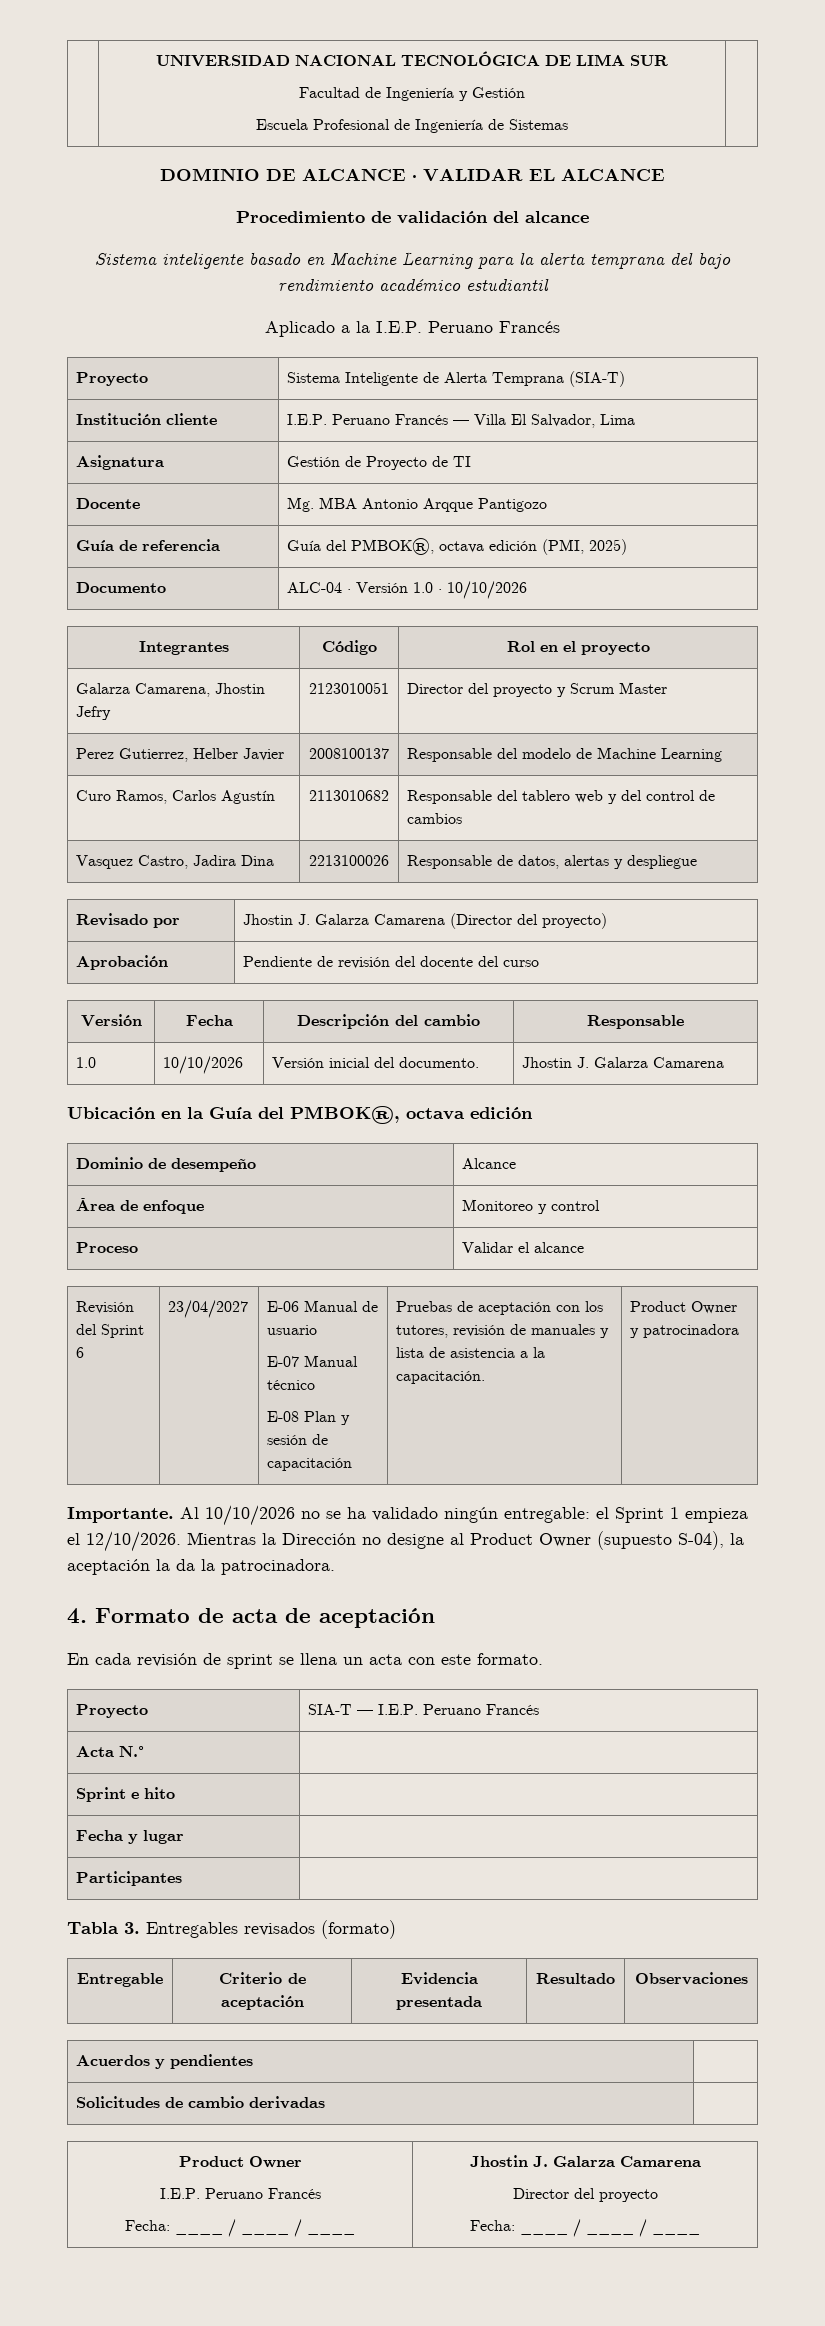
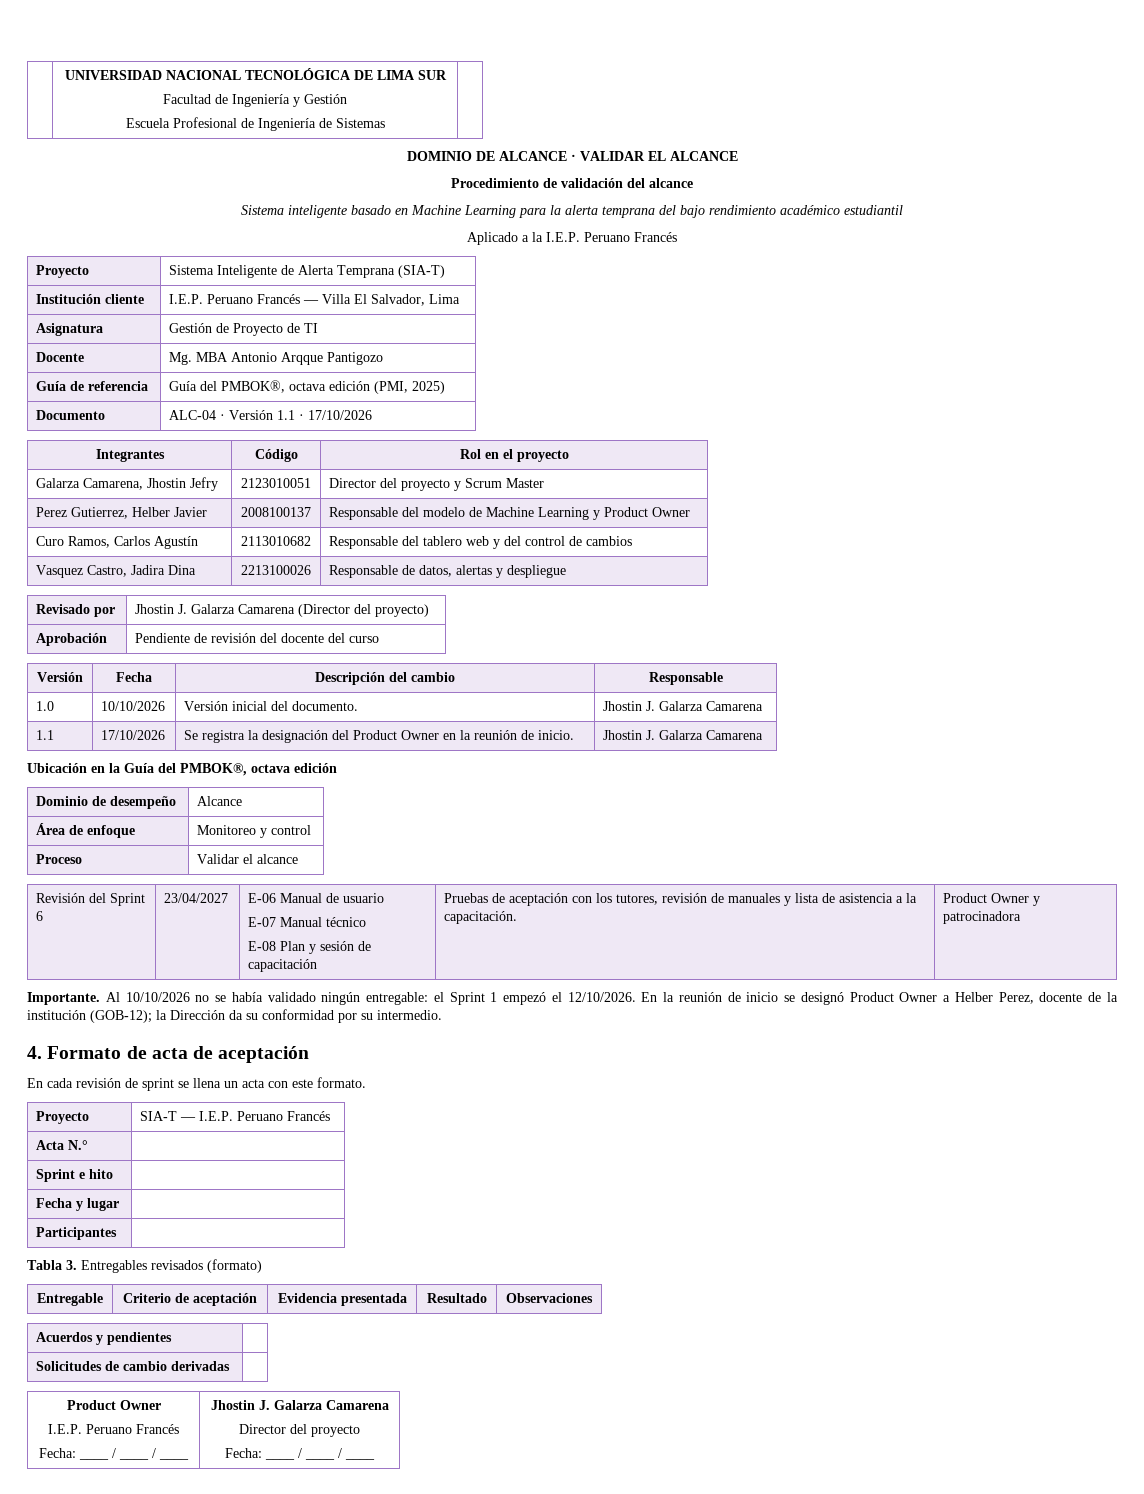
- Documento | ALC-04 · Versión 1.0 · 10/10/2026
+ Documento | ALC-04 · Versión 1.1 · 17/10/2026
- Perez Gutierrez, Helber Javier | 2008100137 | Responsable del modelo de Machine Learning
+ Perez Gutierrez, Helber Javier | 2008100137 | Responsable del modelo de Machine Learning y Product Owner
+ 1.1 | 17/10/2026 | Se registra la designación del Product Owner en la reunión de inicio. | Jhostin J. Galarza Camarena
- Al 10/10/2026 no se ha validado ningún entregable: el Sprint 1 empieza el 12/10/2026.
+ Al 10/10/2026 no se había validado ningún entregable: el Sprint 1 empezó el 12/10/2026.
- Mientras la Dirección no designe al Product Owner (supuesto S-04), la aceptación la da la patrocinadora.
+ En la reunión de inicio se designó Product Owner a Helber Perez, docente de la institución (GOB-12); la Dirección da su conformidad por su intermedio.

